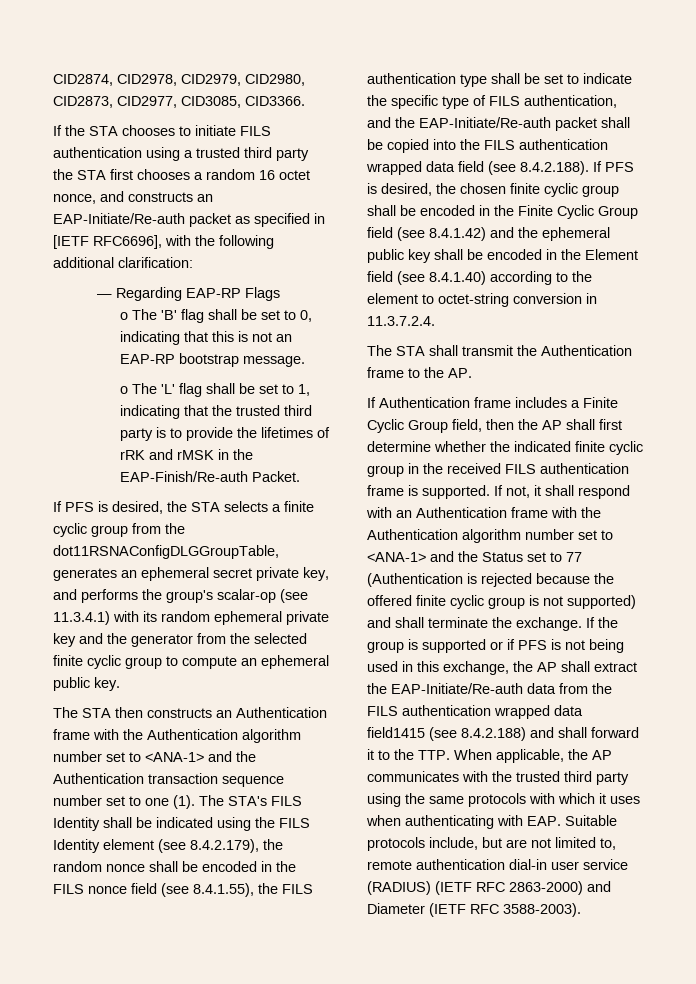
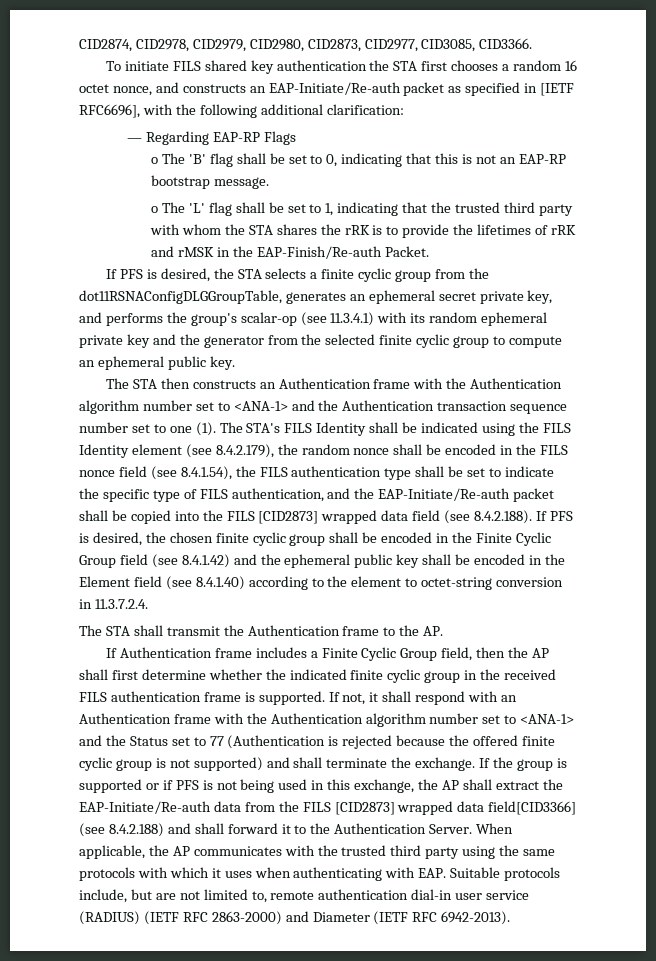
- If the STA chooses to initiate FILS authentication using a trusted third party the STA first chooses a random 16 octet nonce, and constructs an EAP-Initiate/Re-auth packet as specified in [IETF RFC6696], with the following additional clarification:
+ To initiate FILS shared key authentication the STA first chooses a random 16 octet nonce, and constructs an EAP-Initiate/Re-auth packet as specified in [IETF RFC6696], with the following additional clarification:
- o The 'L' flag shall be set to 1, indicating that the trusted third party is to provide the lifetimes of rRK and rMSK in the EAP-Finish/Re-auth Packet.
+ o The 'L' flag shall be set to 1, indicating that the trusted third party with whom the STA shares the rRK is to provide the lifetimes of rRK and rMSK in the EAP-Finish/Re-auth Packet.
- The STA's FILS Identity shall be indicated using the FILS Identity element (see 8.4.2.179), the random nonce shall be encoded in the FILS nonce field (see 8.4.1.55), the FILS authentication type shall be set to indicate the specific type of FILS authentication, and the EAP-Initiate/Re-auth packet shall be copied into the FILS authentication wrapped data field (see 8.4.2.188). If PFS is desired, the chosen finite cyclic group shall be encoded in the Finite Cyclic Group field (see 8.4.1.42) and the ephemeral public key shall be encoded in the Element field (see 8.4.1.40) according to the element to octet-string conversion in 11.3.7.2.4.
+ The STA's FILS Identity shall be indicated using the FILS Identity element (see 8.4.2.179), the random nonce shall be encoded in the FILS nonce field (see 8.4.1.54), the FILS authentication type shall be set to indicate the specific type of FILS authentication, and the EAP-Initiate/Re-auth packet shall be copied into the FILS [CID2873] wrapped data field (see 8.4.2.188). If PFS is desired, the chosen finite cyclic group shall be encoded in the Finite Cyclic Group field (see 8.4.1.42) and the ephemeral public key shall be encoded in the Element field (see 8.4.1.40) according to the element to octet-string conversion in 11.3.7.2.4.
- If the group is supported or if PFS is not being used in this exchange, the AP shall extract the EAP-Initiate/Re-auth data from the FILS authentication wrapped data field1415 (see 8.4.2.188) and shall forward it to the TTP. When applicable, the AP communicates with the trusted third party using the same protocols with which it uses when authenticating with EAP. Suitable protocols include, but are not limited to, remote authentication dial-in user service (RADIUS) (IETF RFC 2863-2000) and Diameter (IETF RFC 3588-2003).
+ If the group is supported or if PFS is not being used in this exchange, the AP shall extract the EAP-Initiate/Re-auth data from the FILS [CID2873] wrapped data field[CID3366] (see 8.4.2.188) and shall forward it to the Authentication Server. When applicable, the AP communicates with the trusted third party using the same protocols with which it uses when authenticating with EAP. Suitable protocols include, but are not limited to, remote authentication dial-in user service (RADIUS) (IETF RFC 2863-2000) and Diameter (IETF RFC 6942-2013).

